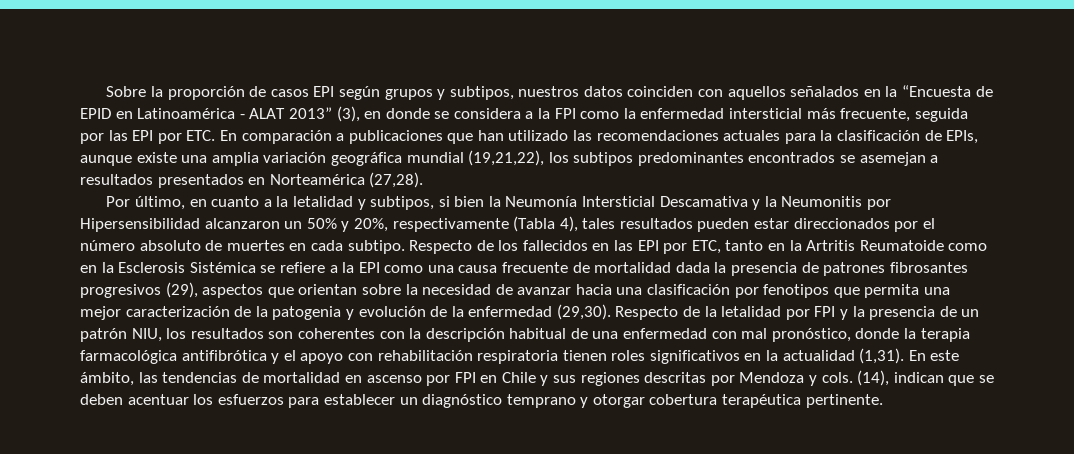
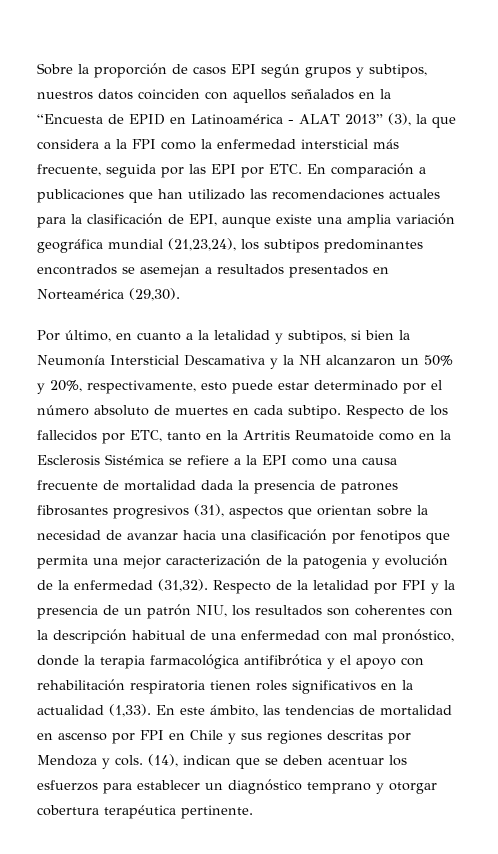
- Sobre la proporción de casos EPI según grupos y subtipos, nuestros datos coinciden con aquellos señalados en la “Encuesta de EPID en Latinoamérica - ALAT 2013” (3), en donde se considera a la FPI como la enfermedad intersticial más frecuente, seguida por las EPI por ETC. En comparación a publicaciones que han utilizado las recomendaciones actuales para la clasificación de EPIs, aunque existe una amplia variación geográfica mundial (19,21,22), los subtipos predominantes encontrados se asemejan a resultados presentados en Norteamérica (27,28).
+ Sobre la proporción de casos EPI según grupos y subtipos, nuestros datos coinciden con aquellos señalados en la “Encuesta de EPID en Latinoamérica - ALAT 2013” (3), la que considera a la FPI como la enfermedad intersticial más frecuente, seguida por las EPI por ETC. En comparación a publicaciones que han utilizado las recomendaciones actuales para la clasificación de EPI, aunque existe una amplia variación geográfica mundial (21,23,24), los subtipos predominantes encontrados se asemejan a resultados presentados en Norteamérica (29,30).
- Por último, en cuanto a la letalidad y subtipos, si bien la Neumonía Intersticial Descamativa y la Neumonitis por Hipersensibilidad alcanzaron un 50% y 20%, respectivamente (Tabla 4), tales resultados pueden estar direccionados por el número absoluto de muertes en cada subtipo.
+ Por último, en cuanto a la letalidad y subtipos, si bien la Neumonía Intersticial Descamativa y la NH alcanzaron un 50% y 20%, respectivamente, esto puede estar determinado por el número absoluto de muertes en cada subtipo.
- Respecto de los fallecidos en las EPI por ETC, tanto en la Artritis Reumatoide como en la Esclerosis Sistémica se refiere a la EPI como una causa frecuente de mortalidad dada la presencia de patrones fibrosantes progresivos (29), aspectos que orientan sobre la necesidad de avanzar hacia una clasificación por fenotipos que permita una mejor caracterización de la patogenia y evolución de la enfermedad (29,30).
+ Respecto de los fallecidos por ETC, tanto en la Artritis Reumatoide como en la Esclerosis Sistémica se refiere a la EPI como una causa frecuente de mortalidad dada la presencia de patrones fibrosantes progresivos (31), aspectos que orientan sobre la necesidad de avanzar hacia una clasificación por fenotipos que permita una mejor caracterización de la patogenia y evolución de la enfermedad (31,32).
- Respecto de la letalidad por FPI y la presencia de un patrón NIU, los resultados son coherentes con la descripción habitual de una enfermedad con mal pronóstico, donde la terapia farmacológica antifibrótica y el apoyo con rehabilitación respiratoria tienen roles significativos en la actualidad (1,31).
+ Respecto de la letalidad por FPI y la presencia de un patrón NIU, los resultados son coherentes con la descripción habitual de una enfermedad con mal pronóstico, donde la terapia farmacológica antifibrótica y el apoyo con rehabilitación respiratoria tienen roles significativos en la actualidad (1,33).

